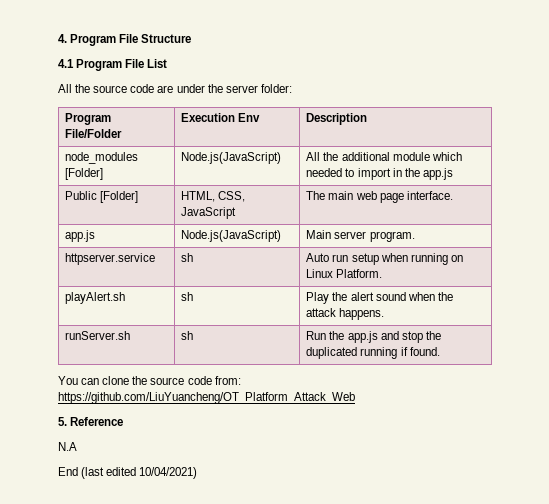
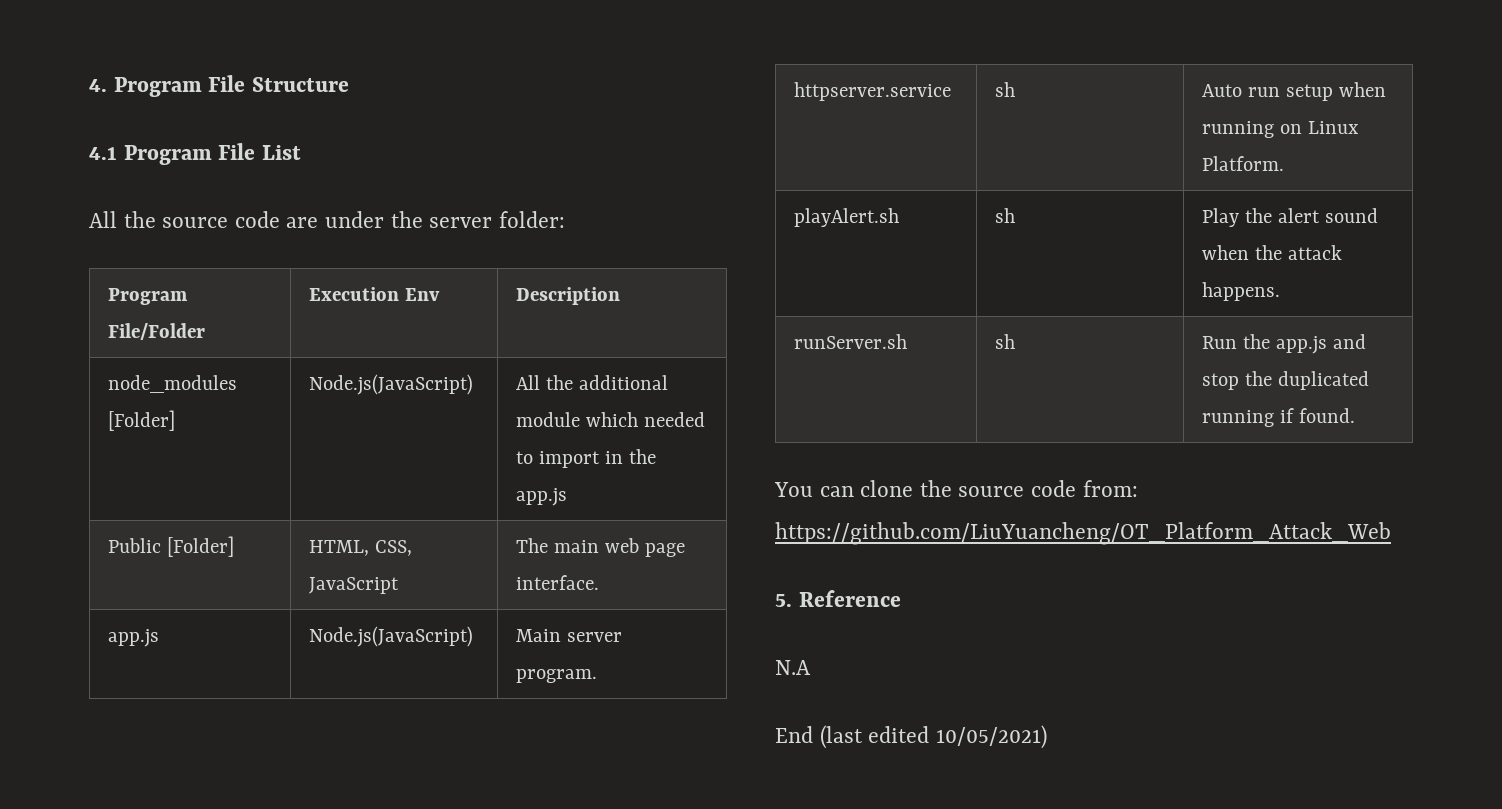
- End (last edited 10/04/2021)
+ End (last edited 10/05/2021)

